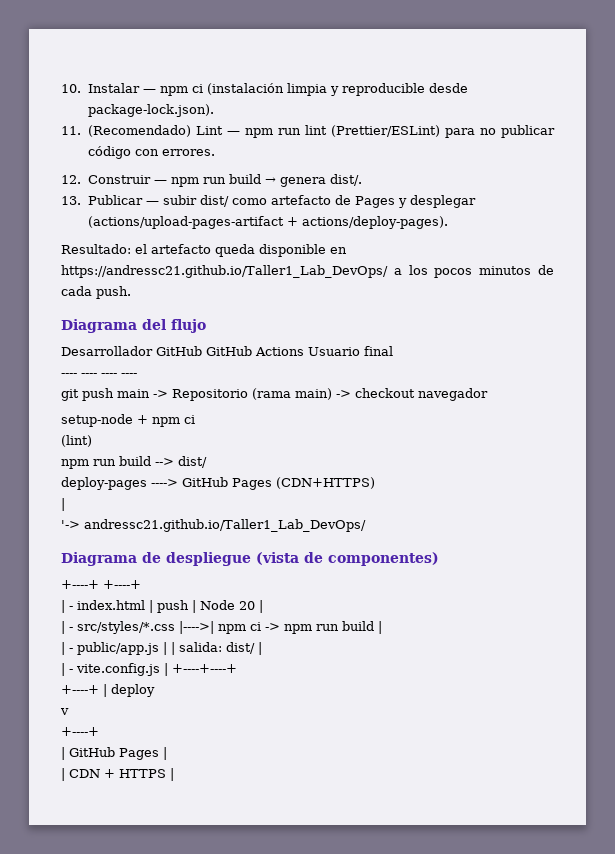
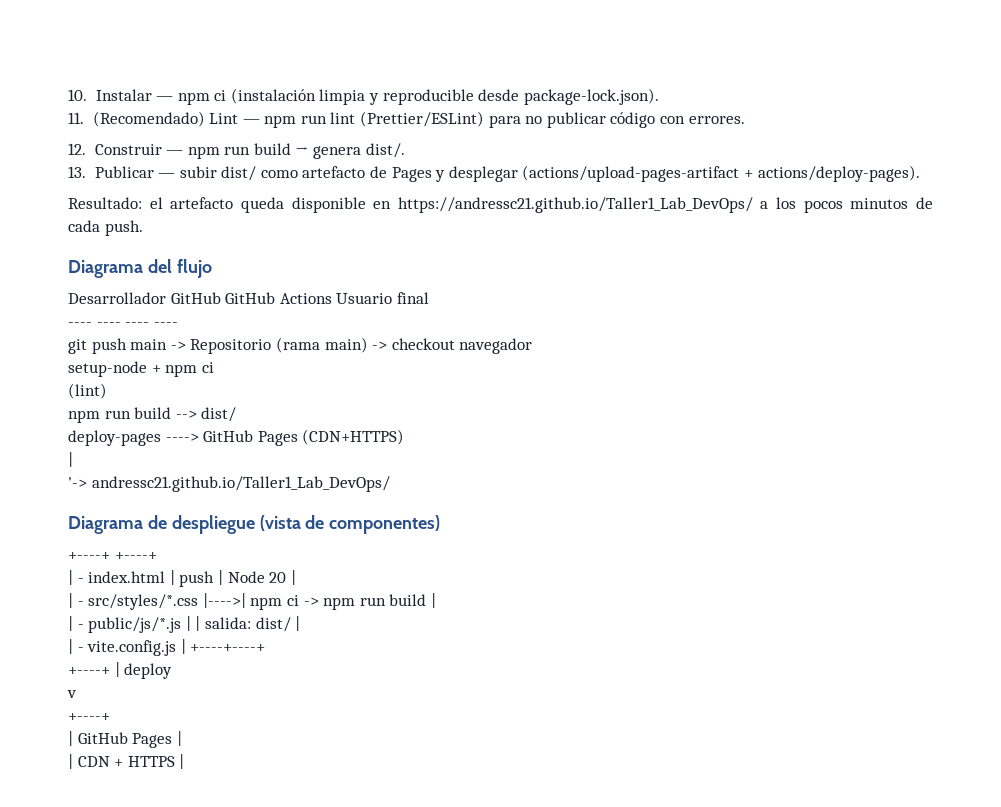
- | - public/app.js | | salida: dist/ |
+ | - public/js/*.js | | salida: dist/ |

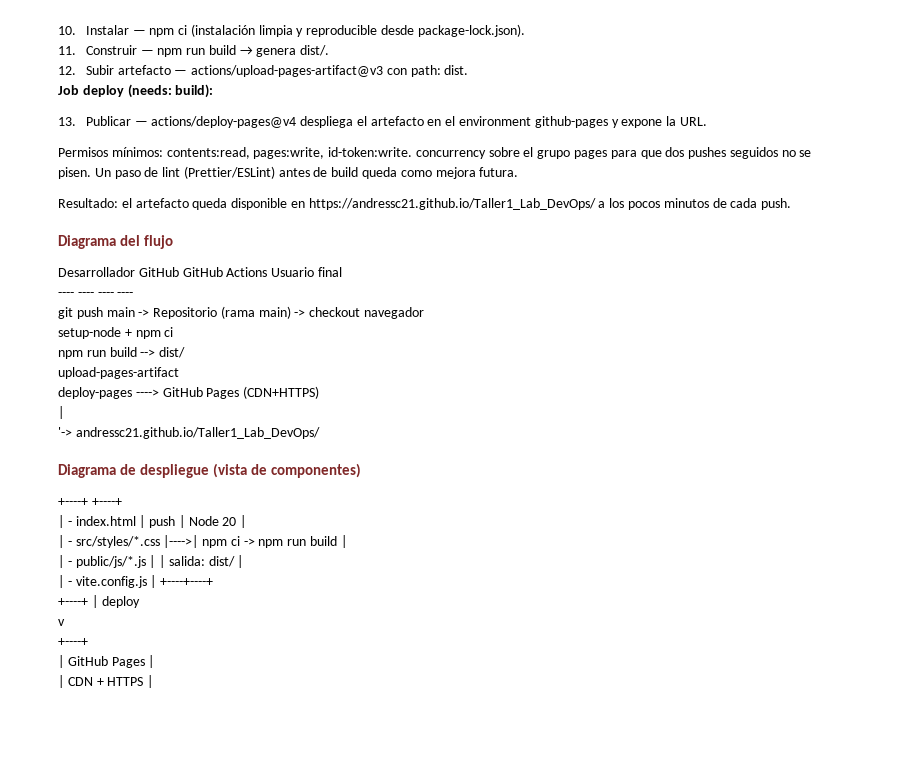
- 11. (Recomendado) Lint — npm run lint (Prettier/ESLint) para no publicar código con errores.
- 12. Construir — npm run build → genera dist/.
+ 11. Construir — npm run build → genera dist/.
- 13. Publicar — subir dist/ como artefacto de Pages y desplegar (actions/upload-pages-artifact + actions/deploy-pages).
+ 12. Subir artefacto — actions/upload-pages-artifact@v3 con path: dist.
+ Job deploy (needs: build):
+ 13. Publicar — actions/deploy-pages@v4 despliega el artefacto en el environment github-pages y expone la URL.
+ Permisos mínimos: contents:read, pages:write, id-token:write. concurrency sobre el grupo pages para que dos pushes seguidos no se pisen. Un paso de lint (Prettier/ESLint) antes de build queda como mejora futura.
- (lint)
+ upload-pages-artifact

